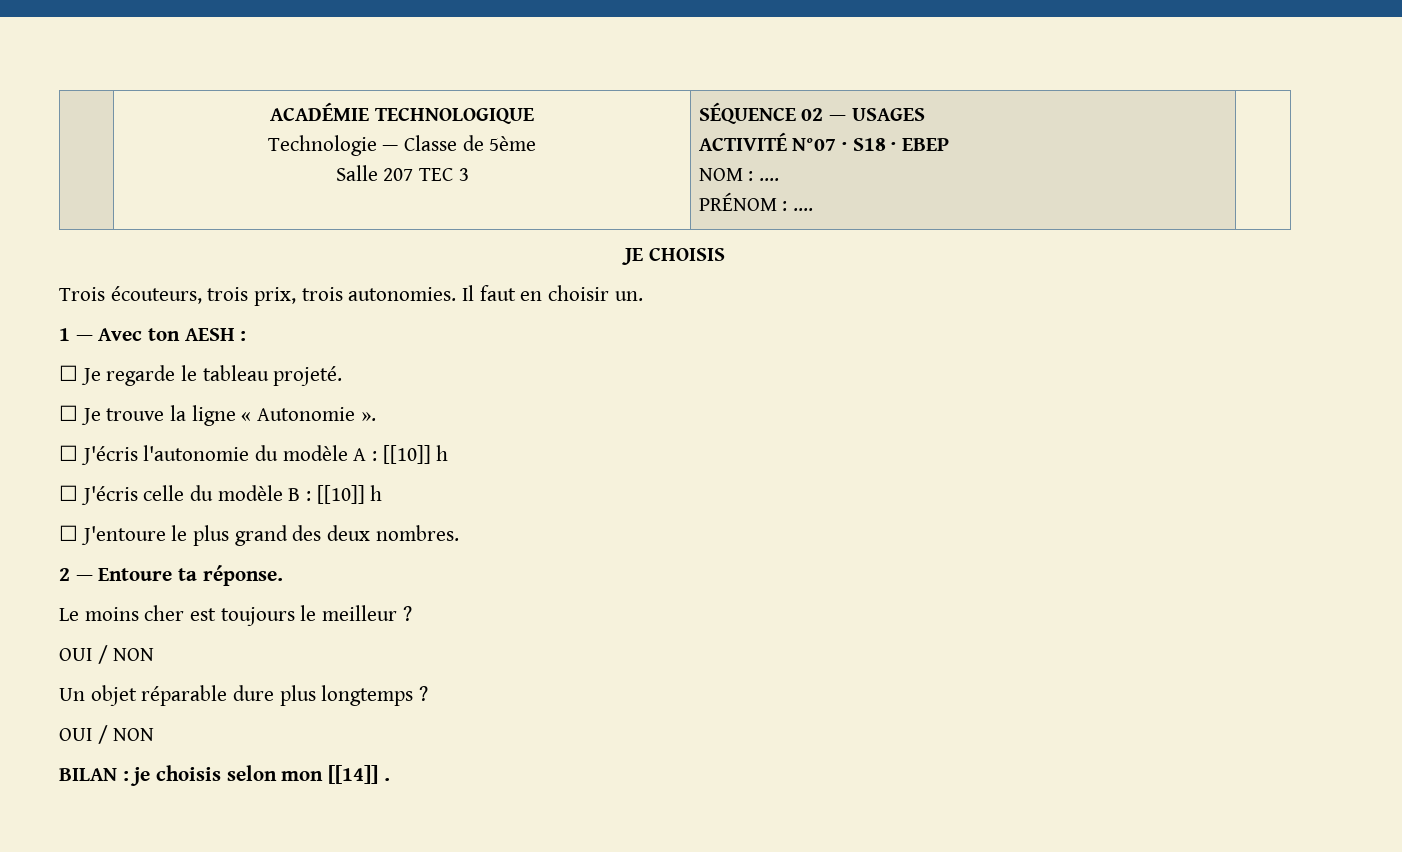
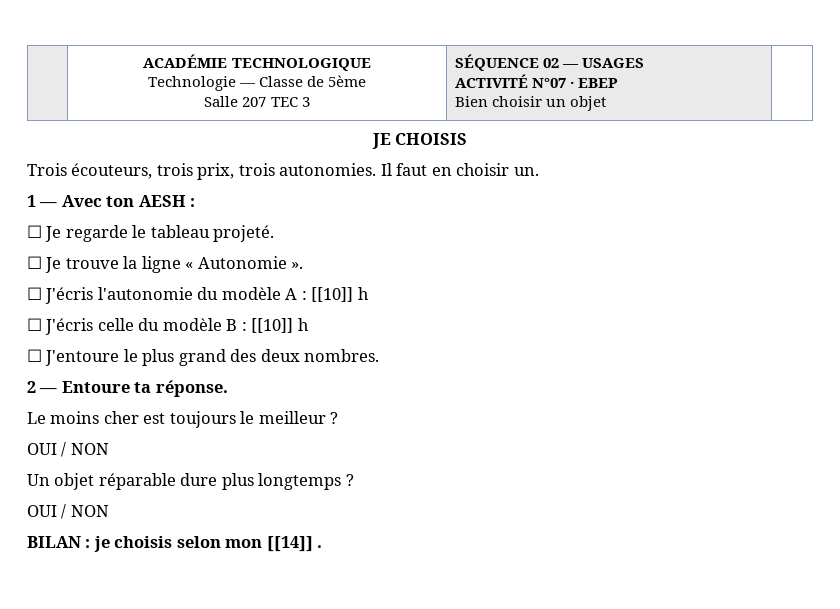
  | ACADÉMIE TECHNOLOGIQUE
  Technologie — Classe de 5ème
  Salle 207 TEC 3 | SÉQUENCE 02 — USAGES
- ACTIVITÉ N°07 · S18 · EBEP
- NOM : ....
- PRÉNOM : .... |
+ ACTIVITÉ N°07 · EBEP
+ Bien choisir un objet |

